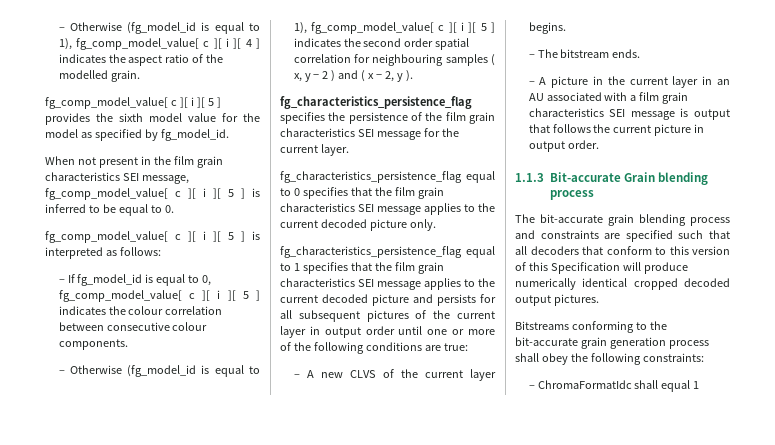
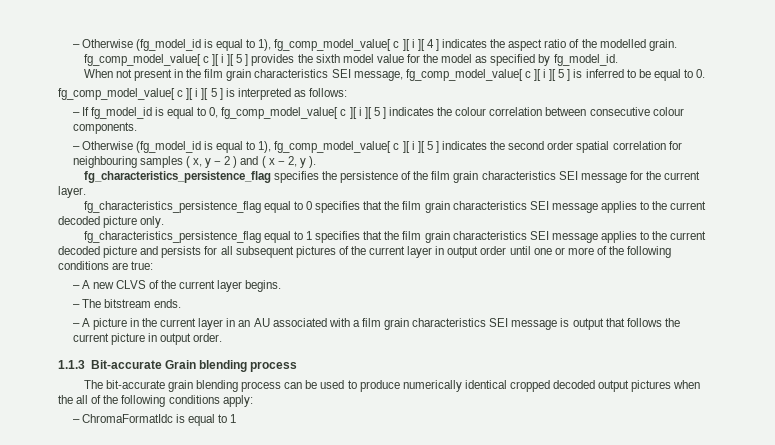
- The bit-accurate grain blending process and constraints are specified such that all decoders that conform to this version of this Specification will produce numerically identical cropped decoded output pictures.
- Bitstreams conforming to the bit-accurate grain generation process shall obey the following constraints:
+ The bit-accurate grain blending process can be used to produce numerically identical cropped decoded output pictures when the all of the following conditions apply:
- – ChromaFormatIdc shall equal 1
+ – ChromaFormatIdc is equal to 1

